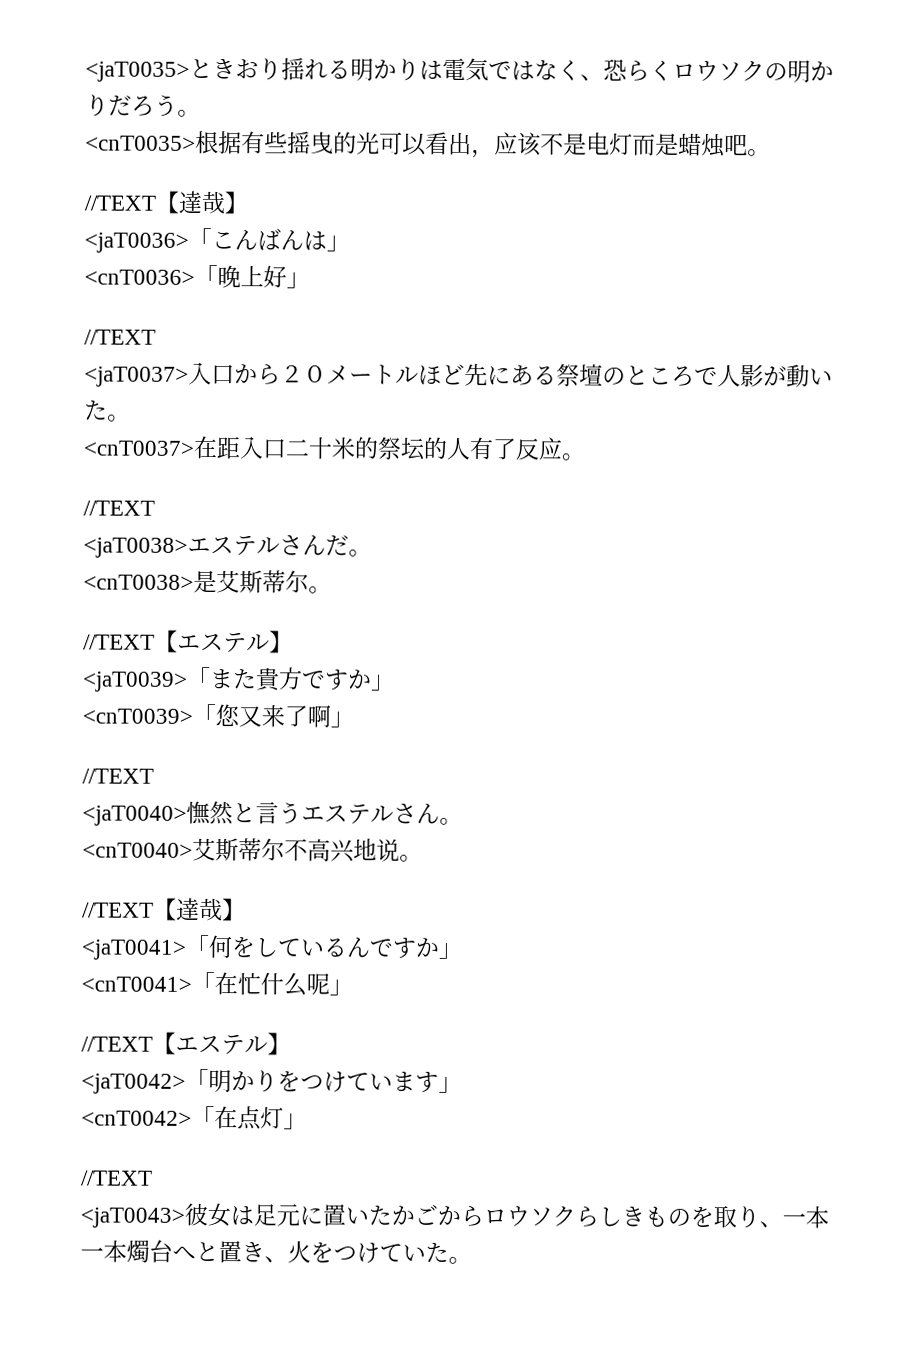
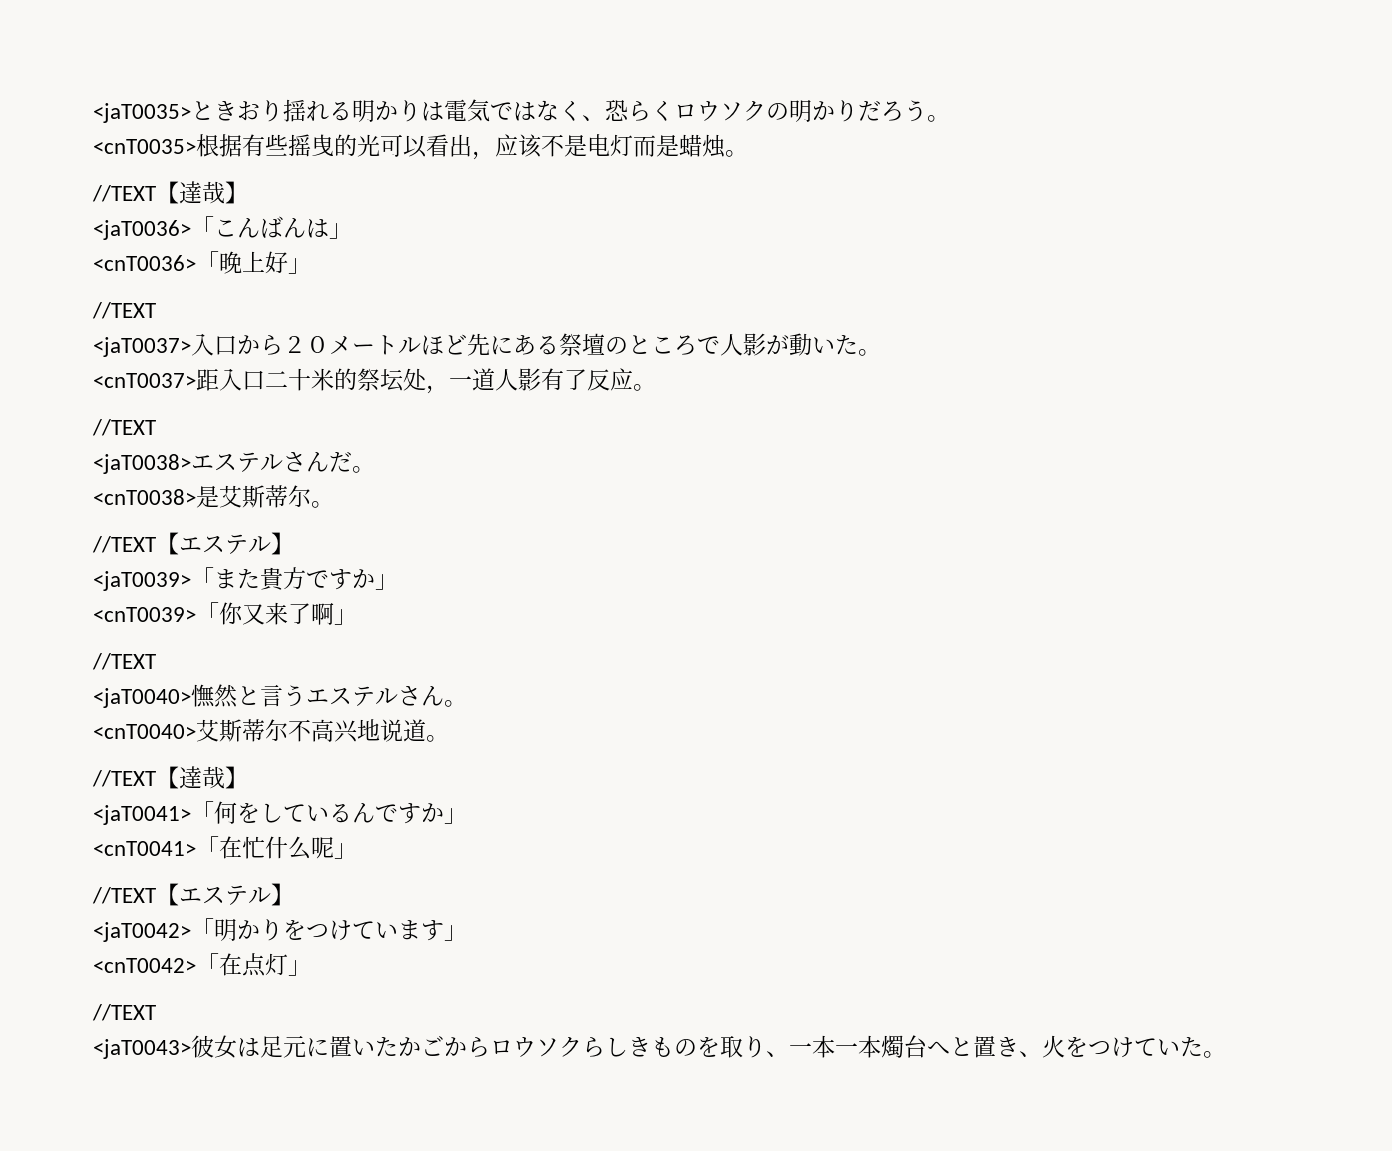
- <cnT0035>根据有些摇曳的光可以看出，应该不是电灯而是蜡烛吧。
+ <cnT0035>根据有些摇曳的光可以看出，应该不是电灯而是蜡烛。
- <cnT0037>在距入口二十米的祭坛的人有了反应。
+ <cnT0037>距入口二十米的祭坛处，一道人影有了反应。
- <cnT0039>「您又来了啊」
+ <cnT0039>「你又来了啊」
- <cnT0040>艾斯蒂尔不高兴地说。
+ <cnT0040>艾斯蒂尔不高兴地说道。

